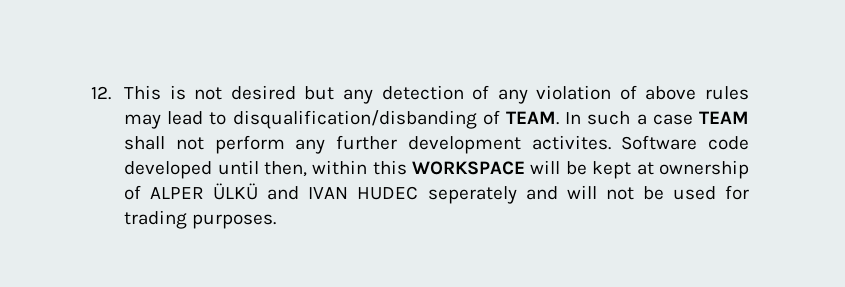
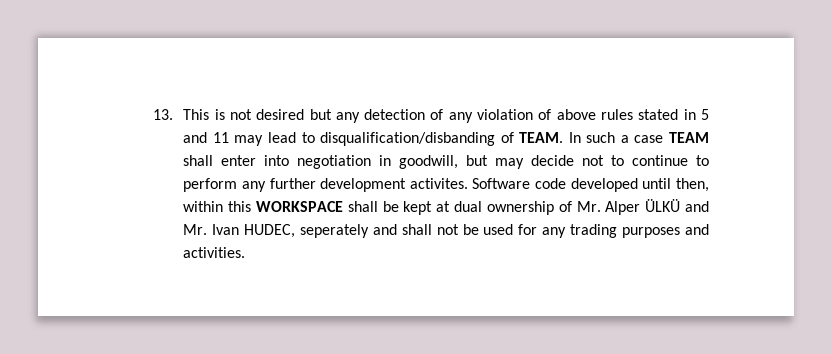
- 12. This is not desired but any detection of any violation of above rules may lead to disqualification/disbanding of TEAM.
+ 13. This is not desired but any detection of any violation of above rules stated in 5 and 11 may lead to disqualification/disbanding of TEAM.
- In such a case TEAM shall not perform any further development activites.
+ In such a case TEAM shall enter into negotiation in goodwill, but may decide not to continue to perform any further development activites.
- Software code developed until then, within this WORKSPACE will be kept at ownership of ALPER ÜLKÜ and IVAN HUDEC seperately and will not be used for trading purposes.
+ Software code developed until then, within this WORKSPACE shall be kept at dual ownership of Mr. Alper ÜLKÜ and Mr. Ivan HUDEC, seperately and shall not be used for any trading purposes and activities.

